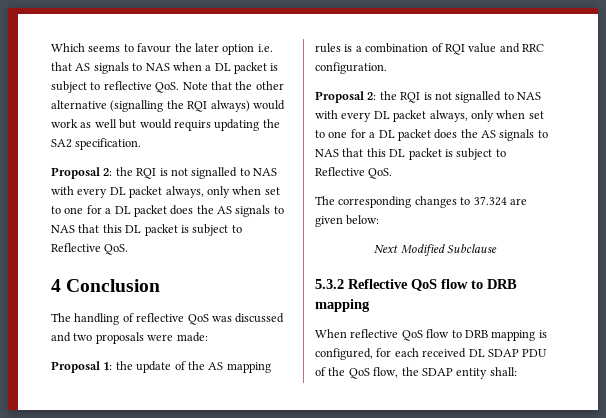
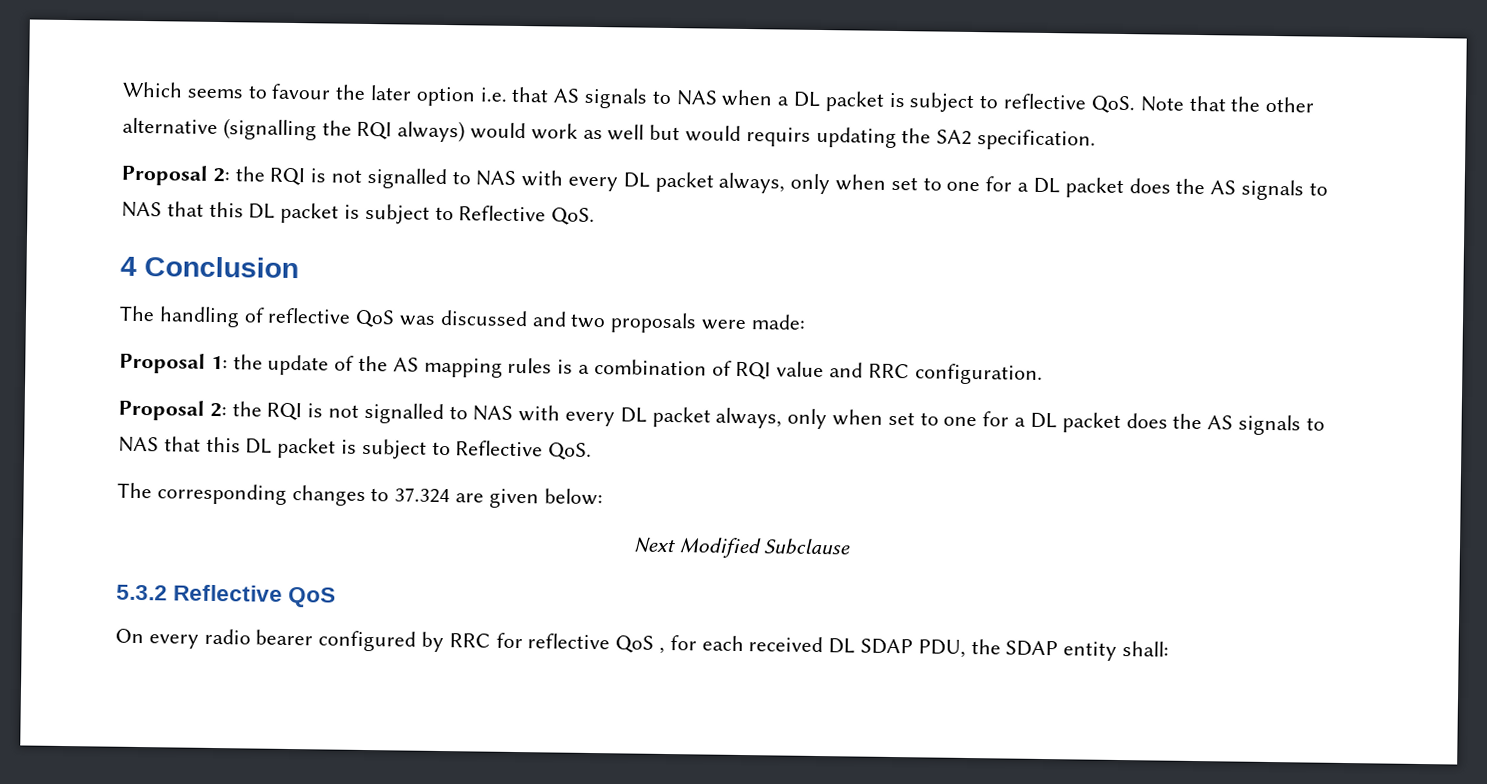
- 5.3.2 Reflective QoS flow to DRB mapping
- When reflective QoS flow to DRB mapping is configured, for each received DL SDAP PDU of the QoS flow, the SDAP entity shall:
+ 5.3.2 Reflective QoS
+ On every radio bearer configured by RRC for reflective QoS , for each received DL SDAP PDU, the SDAP entity shall:

